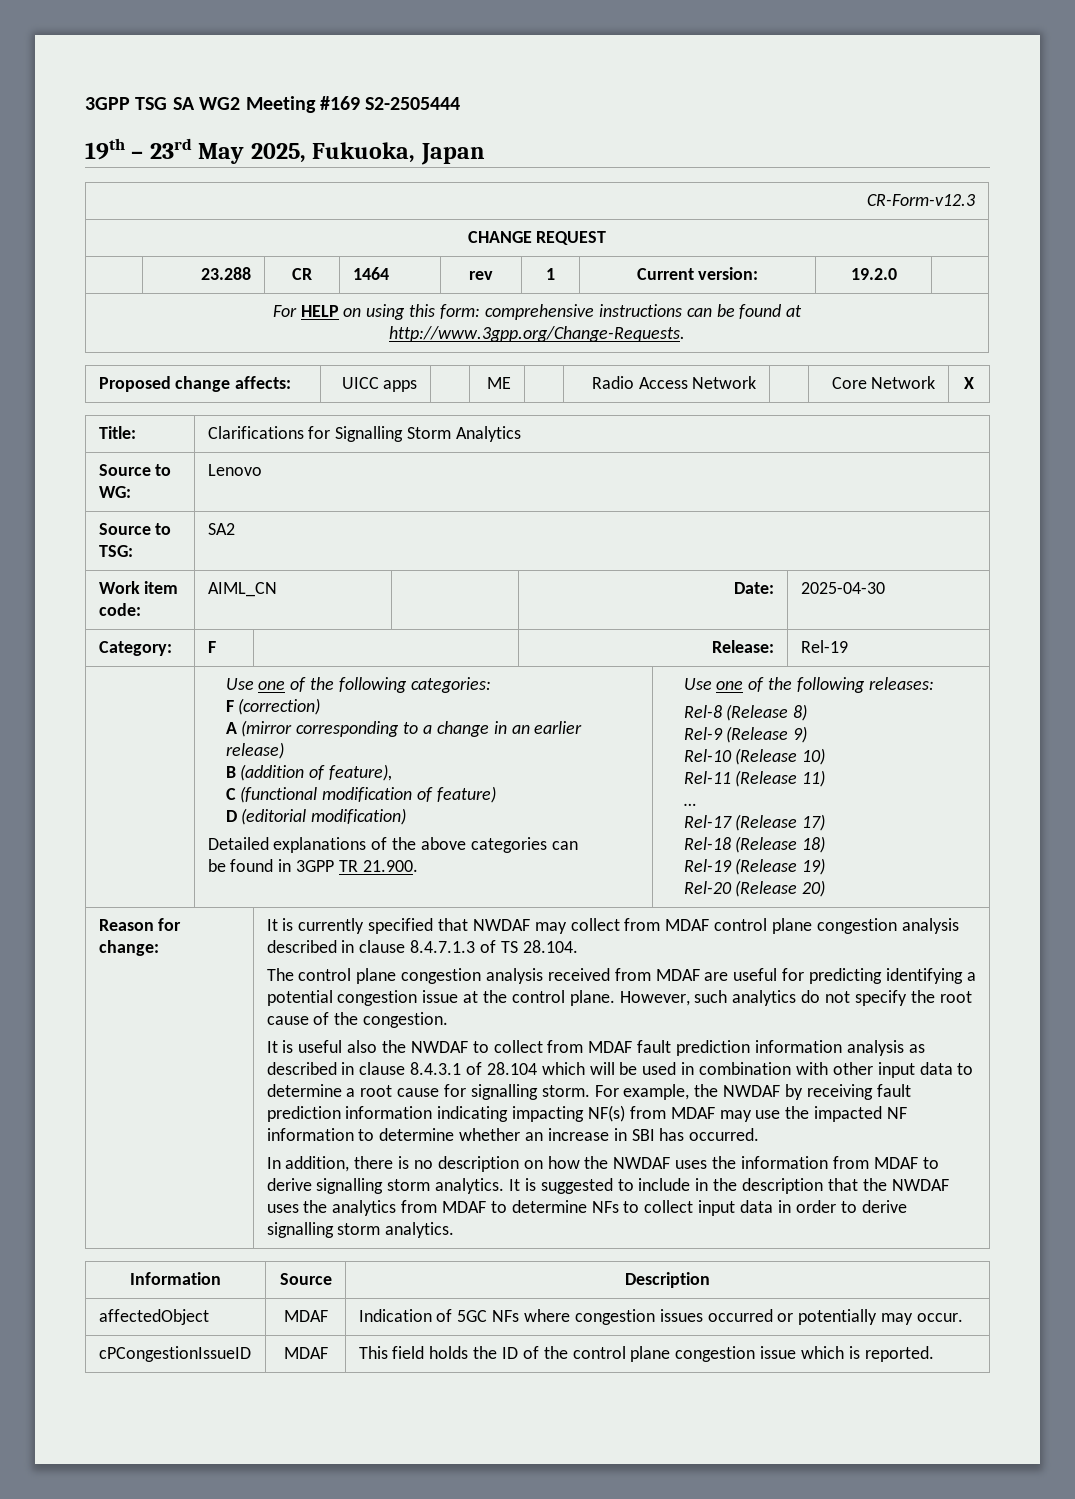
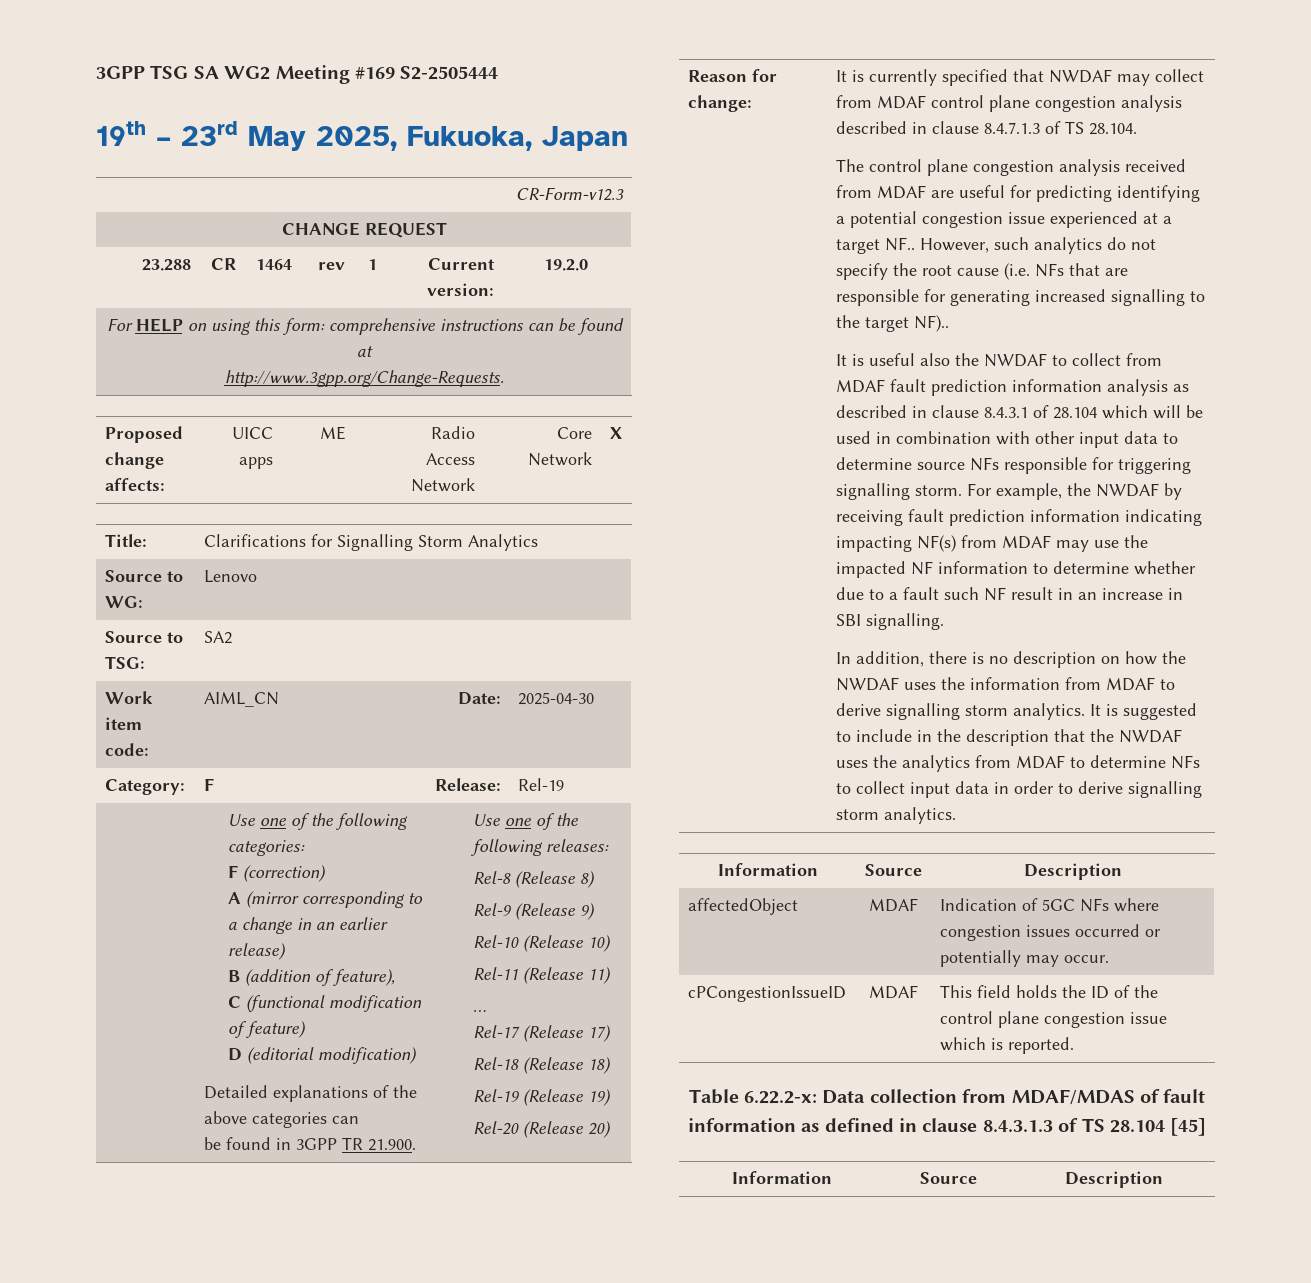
- The control plane congestion analysis received from MDAF are useful for predicting identifying a potential congestion issue at the control plane.
+ The control plane congestion analysis received from MDAF are useful for predicting identifying a potential congestion issue experienced at a target NF..
- However, such analytics do not specify the root cause of the congestion.
+ However, such analytics do not specify the root cause (i.e. NFs that are responsible for generating increased signalling to the target NF)..
- It is useful also the NWDAF to collect from MDAF fault prediction information analysis as described in clause 8.4.3.1 of 28.104 which will be used in combination with other input data to determine a root cause for signalling storm.
+ It is useful also the NWDAF to collect from MDAF fault prediction information analysis as described in clause 8.4.3.1 of 28.104 which will be used in combination with other input data to determine source NFs responsible for triggering signalling storm.
- For example, the NWDAF by receiving fault prediction information indicating impacting NF(s) from MDAF may use the impacted NF information to determine whether an increase in SBI has occurred.
+ For example, the NWDAF by receiving fault prediction information indicating impacting NF(s) from MDAF may use the impacted NF information to determine whether due to a fault such NF result in an increase in SBI signalling.
+ Table 6.22.2-x: Data collection from MDAF/MDAS of fault information as defined in clause 8.4.3.1.3 of TS 28.104 [45]
+ Information | Source | Description

